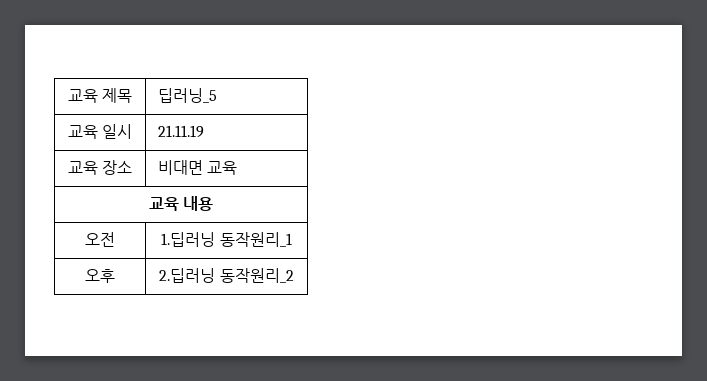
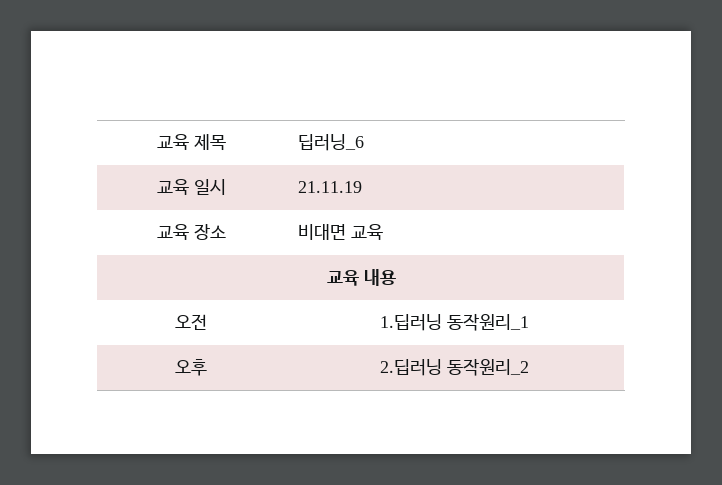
- 교육 제목 | 딥러닝_5
+ 교육 제목 | 딥러닝_6

